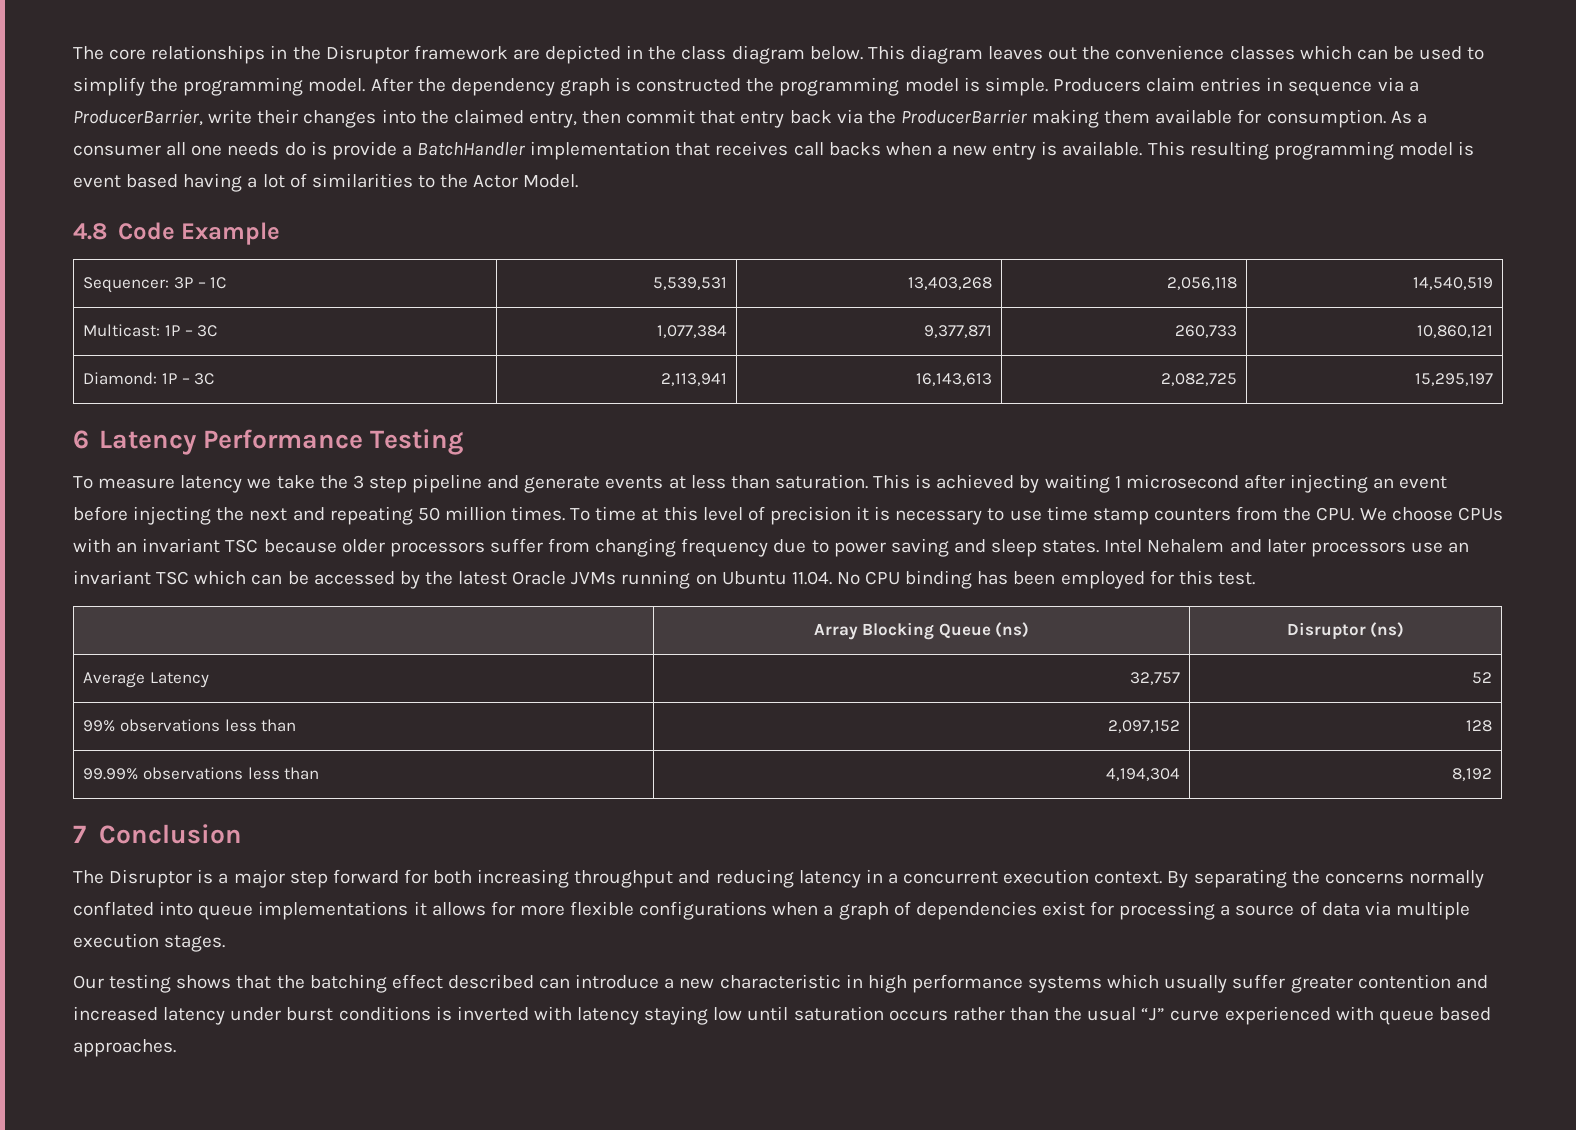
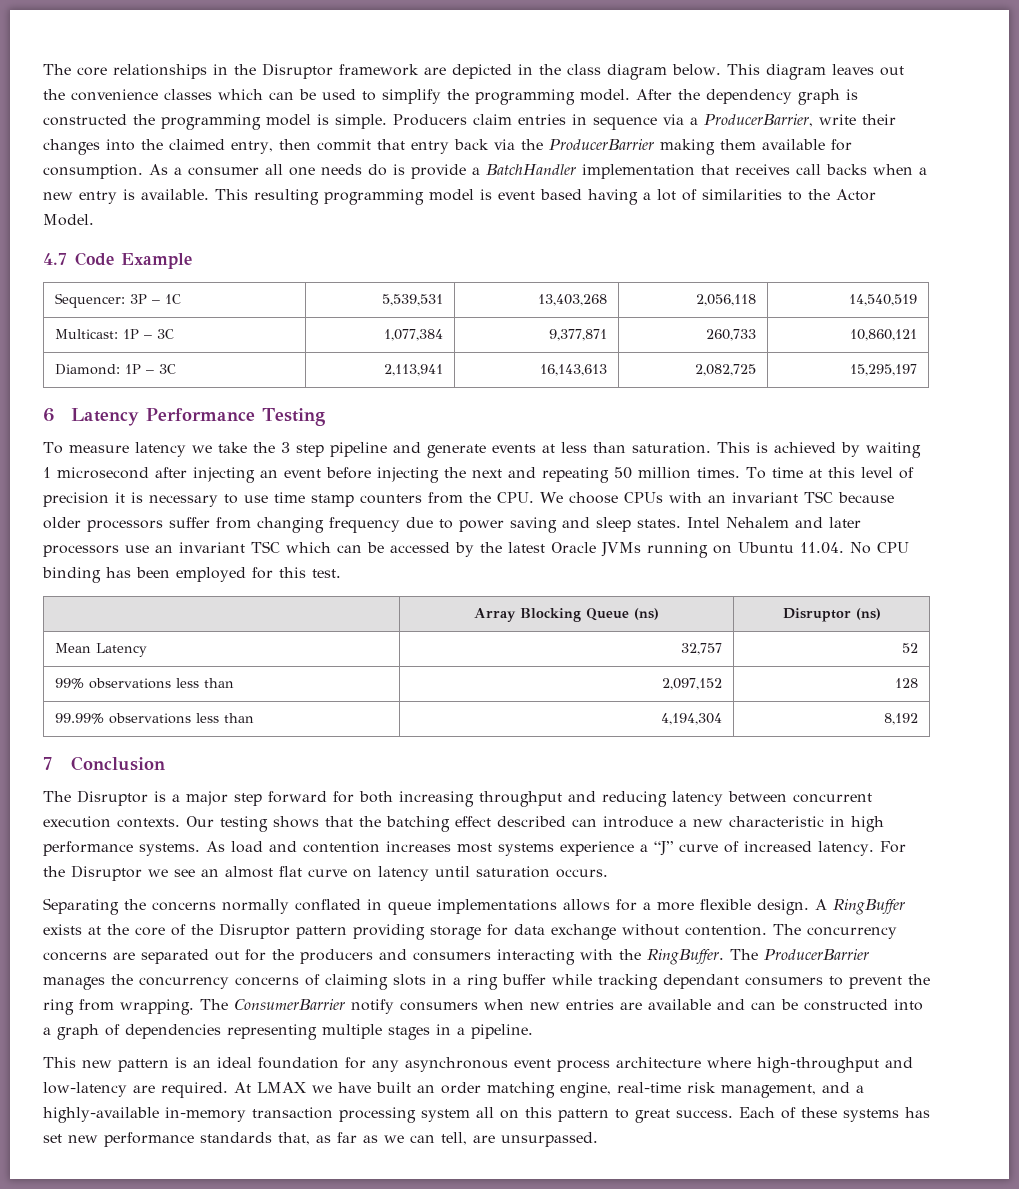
- 4.8 Code Example
+ 4.7 Code Example
- Average Latency | 32,757 | 52
+ Mean Latency | 32,757 | 52
- The Disruptor is a major step forward for both increasing throughput and reducing latency in a concurrent execution context. By separating the concerns normally conflated into queue implementations it allows for more flexible configurations when a graph of dependencies exist for processing a source of data via multiple execution stages.
- Our testing shows that the batching effect described can introduce a new characteristic in high performance systems which usually suffer greater contention and increased latency under burst conditions is inverted with latency staying low until saturation occurs rather than the usual “J” curve experienced with queue based approaches.
+ The Disruptor is a major step forward for both increasing throughput and reducing latency between concurrent execution contexts. Our testing shows that the batching effect described can introduce a new characteristic in high performance systems. As load and contention increases most systems experience a “J” curve of increased latency. For the Disruptor we see an almost flat curve on latency until saturation occurs.
+ Separating the concerns normally conflated in queue implementations allows for a more flexible design. A RingBuffer exists at the core of the Disruptor pattern providing storage for data exchange without contention. The concurrency concerns are separated out for the producers and consumers interacting with the RingBuffer. The ProducerBarrier manages the concurrency concerns of claiming slots in a ring buffer while tracking dependant consumers to prevent the ring from wrapping. The ConsumerBarrier notify consumers when new entries are available and can be constructed into a graph of dependencies representing multiple stages in a pipeline.
+ This new pattern is an ideal foundation for any asynchronous event process architecture where high-throughput and low-latency are required. At LMAX we have built an order matching engine, real-time risk management, and a highly-available in-memory transaction processing system all on this pattern to great success. Each of these systems has set new performance standards that, as far as we can tell, are unsurpassed.

